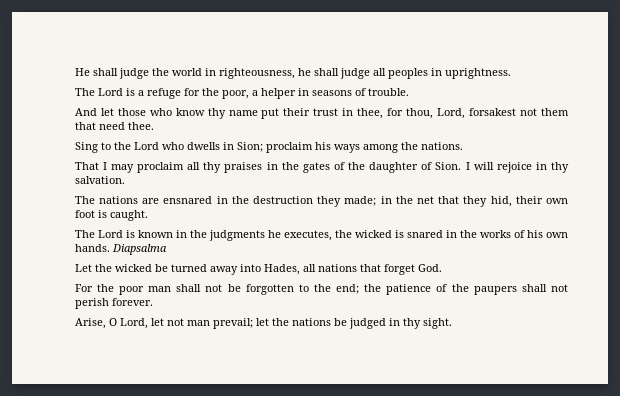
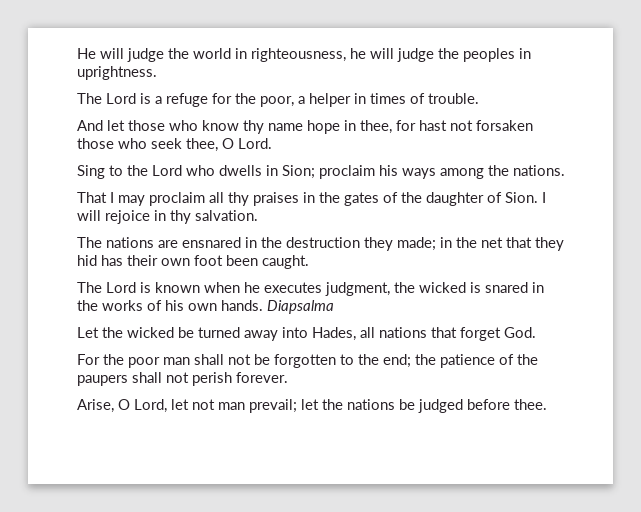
- He shall judge the world in righteousness, he shall judge all peoples in uprightness.
+ He will judge the world in righteousness, he will judge the peoples in uprightness.
- The Lord is a refuge for the poor, a helper in seasons of trouble.
+ The Lord is a refuge for the poor, a helper in times of trouble.
- And let those who know thy name put their trust in thee, for thou, Lord, forsakest not them that need thee.
+ And let those who know thy name hope in thee, for hast not forsaken those who seek thee, O Lord.
- The nations are ensnared in the destruction they made; in the net that they hid, their own foot is caught.
+ The nations are ensnared in the destruction they made; in the net that they hid has their own foot been caught.
- The Lord is known in the judgments he executes, the wicked is snared in the works of his own hands.
+ The Lord is known when he executes judgment, the wicked is snared in the works of his own hands.
- Arise, O Lord, let not man prevail; let the nations be judged in thy sight.
+ Arise, O Lord, let not man prevail; let the nations be judged before thee.

